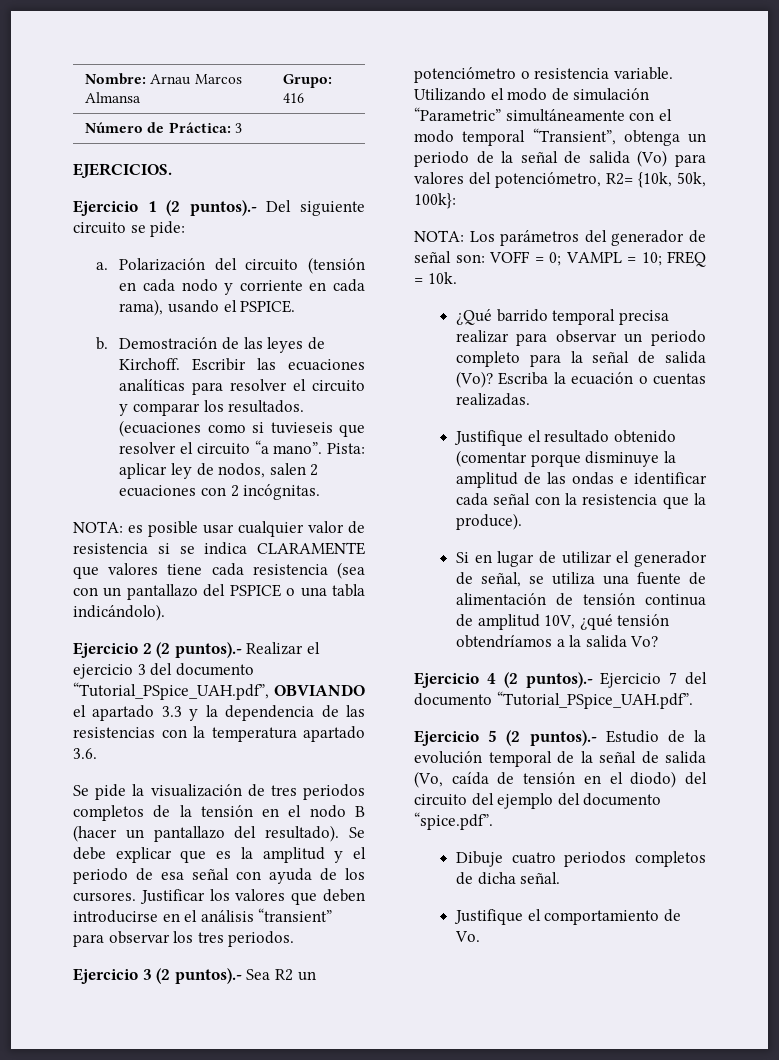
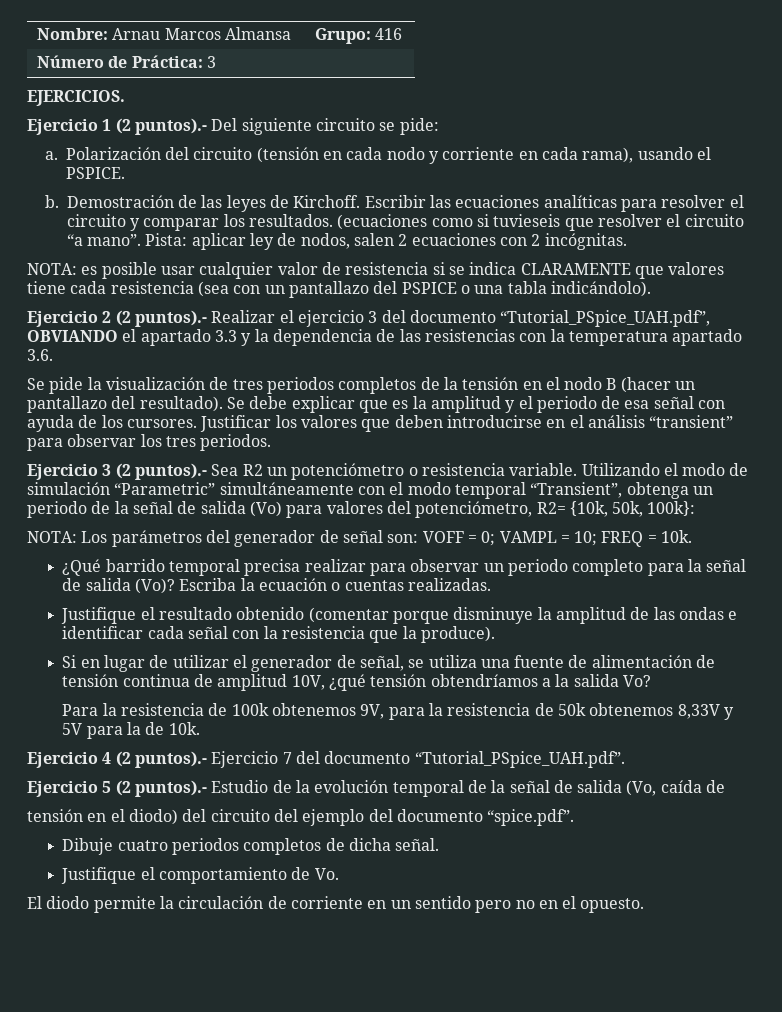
+ Para la resistencia de 100k obtenemos 9V, para la resistencia de 50k obtenemos 8,33V y 5V para la de 10k.
- Ejercicio 5 (2 puntos).- Estudio de la evolución temporal de la señal de salida (Vo, caída de tensión en el diodo) del circuito del ejemplo del documento “spice.pdf”.
+ Ejercicio 5 (2 puntos).- Estudio de la evolución temporal de la señal de salida (Vo, caída de
+ tensión en el diodo) del circuito del ejemplo del documento “spice.pdf”.
+ El diodo permite la circulación de corriente en un sentido pero no en el opuesto.

